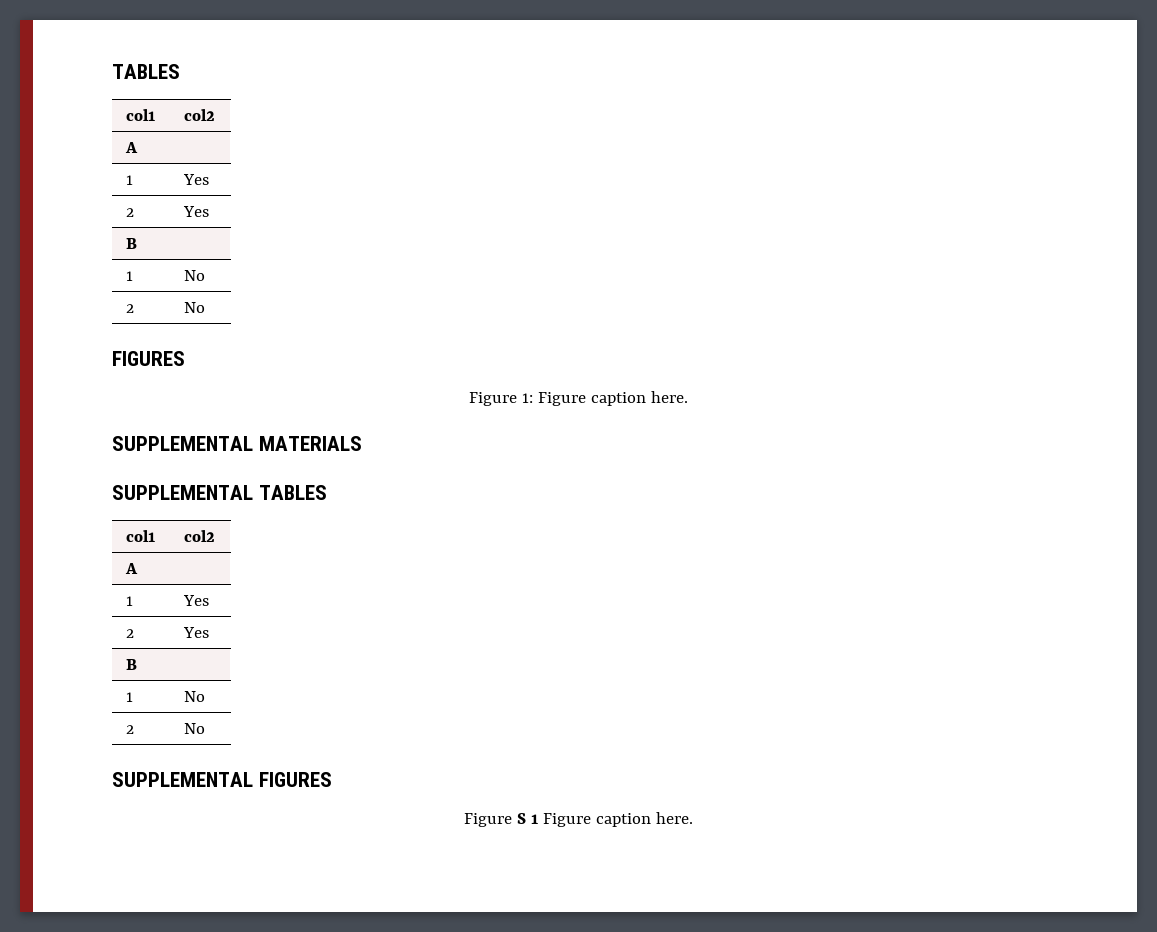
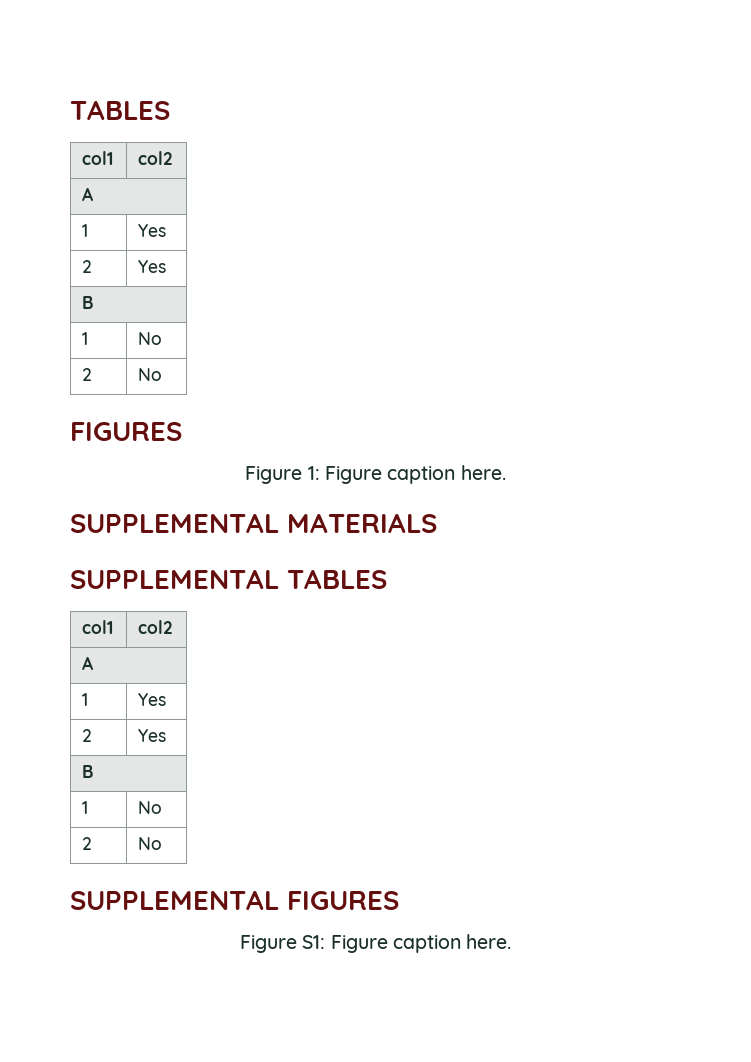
- Figure S 1 Figure caption here.
+ Figure S1: Figure caption here.

